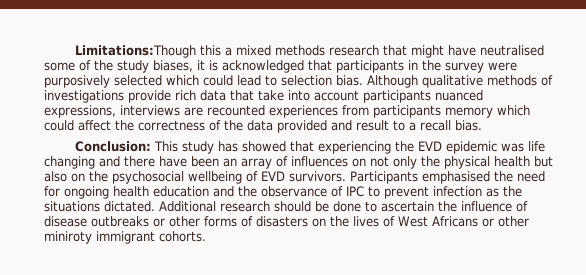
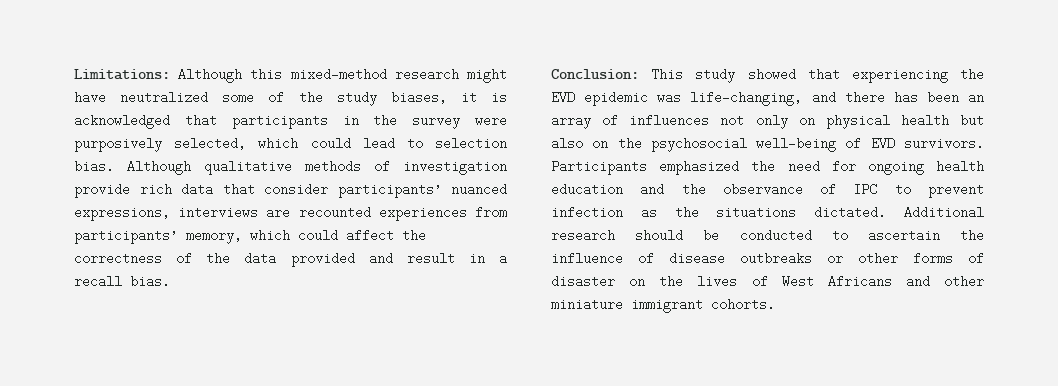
- Limitations:Though this a mixed methods research that might have neutralised some of the study biases, it is acknowledged that participants in the survey were purposively selected which could lead to selection bias.
+ Limitations: Although this mixed-method research might have neutralized some of the study biases, it is acknowledged that participants in the survey were purposively selected, which could lead to selection bias.
- Although qualitative methods of investigations provide rich data that take into account participants nuanced expressions, interviews are recounted experiences from participants memory which could affect the correctness of the data provided and result to a recall bias.
+ Although qualitative methods of investigation provide rich data that consider participants’ nuanced expressions, interviews are recounted experiences from participants’ memory, which could affect the correctness of the data provided and result in a recall bias.
- Conclusion: This study has showed that experiencing the EVD epidemic was life changing and there have been an array of influences on not only the physical health but also on the psychosocial wellbeing of EVD survivors.
+ Conclusion: This study showed that experiencing the EVD epidemic was life-changing, and there has been an array of influences not only on physical health but also on the psychosocial well-being of EVD survivors.
- Participants emphasised the need for ongoing health education and the observance of IPC to prevent infection as the situations dictated.
+ Participants emphasized the need for ongoing health education and the observance of IPC to prevent infection as the situations dictated.
- Additional research should be done to ascertain the influence of disease outbreaks or other forms of disasters on the lives of West Africans or other miniroty immigrant cohorts.
+ Additional research should be conducted to ascertain the influence of disease outbreaks or other forms of disaster on the lives of West Africans and other miniature immigrant cohorts.

